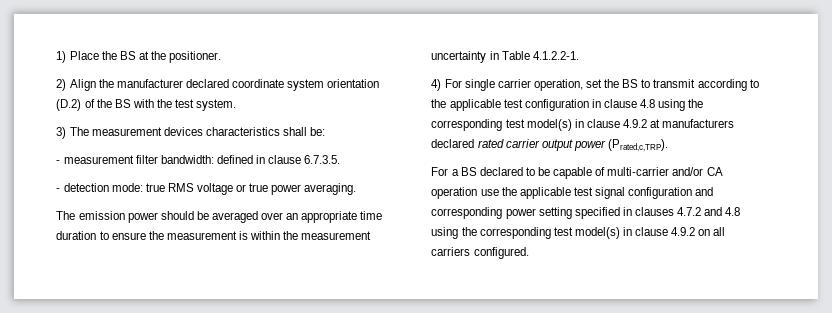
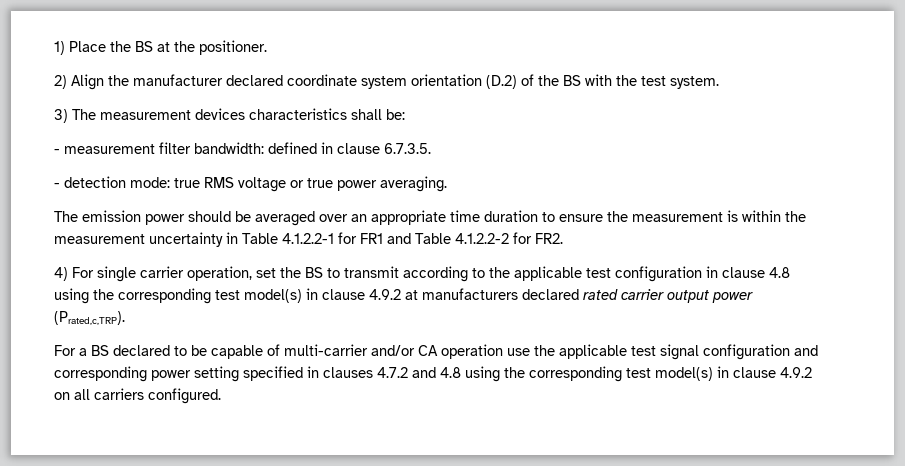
- The emission power should be averaged over an appropriate time duration to ensure the measurement is within the measurement uncertainty in Table 4.1.2.2-1.
+ The emission power should be averaged over an appropriate time duration to ensure the measurement is within the measurement uncertainty in Table 4.1.2.2-1 for FR1 and Table 4.1.2.2-2 for FR2.

